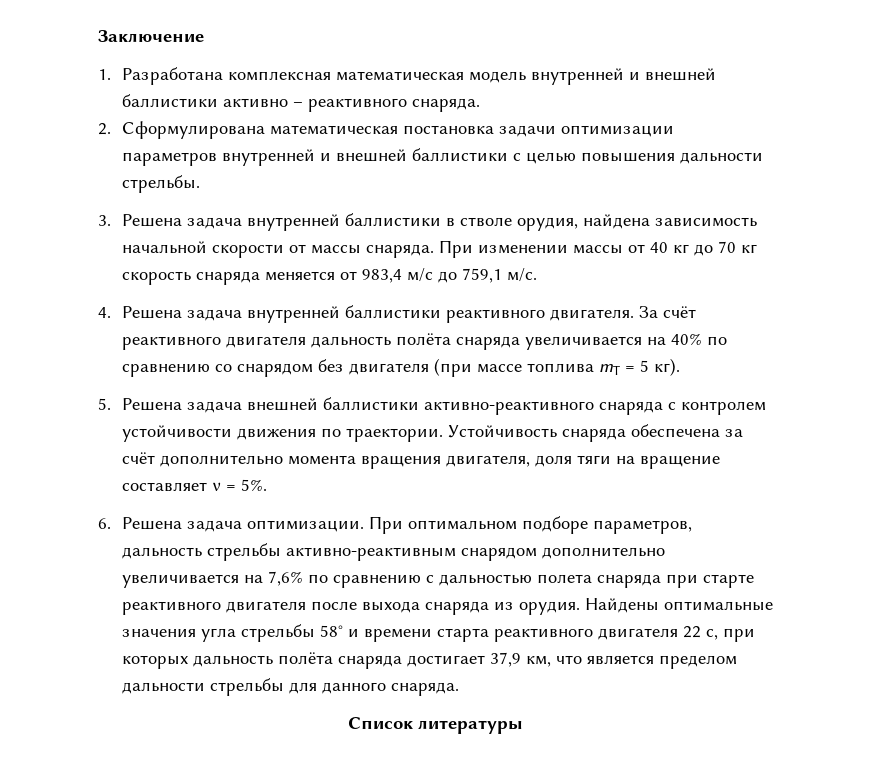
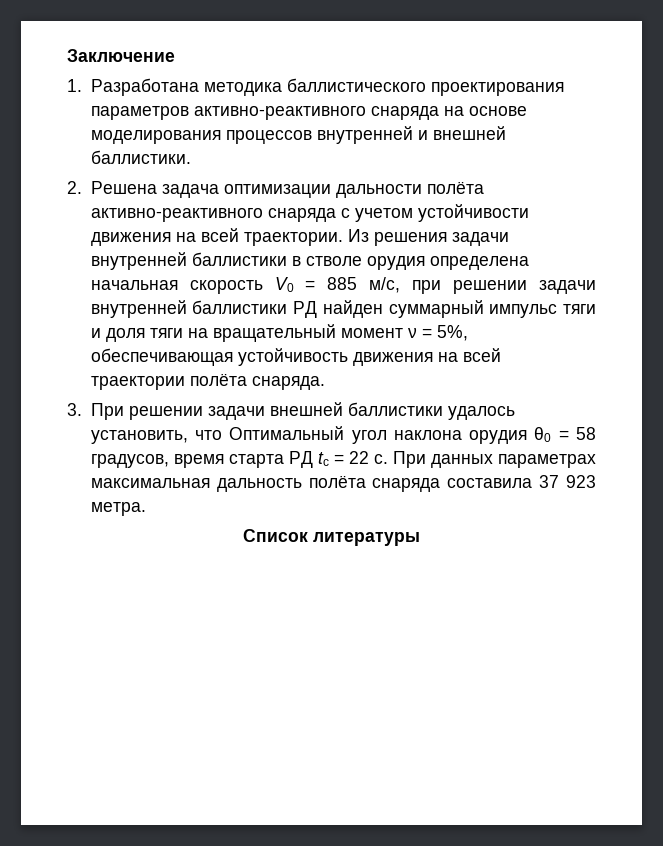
- 1. Разработана комплексная математическая модель внутренней и внешней баллистики активно – реактивного снаряда.
- 2. Сформулирована математическая постановка задачи оптимизации параметров внутренней и внешней баллистики с целью повышения дальности стрельбы.
- 3. Решена задача внутренней баллистики в стволе орудия, найдена зависимость начальной скорости от массы снаряда. При изменении массы от 40 кг до 70 кг скорость снаряда меняется от 983,4 м/с до 759,1 м/с.
- 4. Решена задача внутренней баллистики реактивного двигателя. За счёт реактивного двигателя дальность полёта снаряда увеличивается на 40% по сравнению со снарядом без двигателя (при массе топлива mТ = 5 кг).
- 5. Решена задача внешней баллистики активно-реактивного снаряда с контролем устойчивости движения по траектории. Устойчивость снаряда обеспечена за счёт дополнительно момента вращения двигателя, доля тяги на вращение составляет ν = 5%.
- 6. Решена задача оптимизации. При оптимальном подборе параметров, дальность стрельбы активно-реактивным снарядом дополнительно увеличивается на 7,6% по сравнению с дальностью полета снаряда при старте реактивного двигателя после выхода снаряда из орудия. Найдены оптимальные значения угла стрельбы 58° и времени старта реактивного двигателя 22 с, при которых дальность полёта снаряда достигает 37,9 км, что является пределом дальности стрельбы для данного снаряда.
+ 1. Разработана методика баллистического проектирования параметров активно-реактивного снаряда на основе моделирования процессов внутренней и внешней баллистики.
+ 2. Решена задача оптимизации дальности полёта активно-реактивного снаряда с учетом устойчивости движения на всей траектории. Из решения задачи внутренней баллистики в стволе орудия определена начальная скорость V0 = 885 м/с, при решении задачи внутренней баллистики РД найден суммарный импульс тяги и доля тяги на вращательный момент ν = 5%, обеспечивающая устойчивость движения на всей траектории полёта снаряда.
+ 3. При решении задачи внешней баллистики удалось установить, что Оптимальный угол наклона орудия θ0 = 58 градусов, время старта РД tс = 22 с. При данных параметрах максимальная дальность полёта снаряда составила 37 923 метра.

